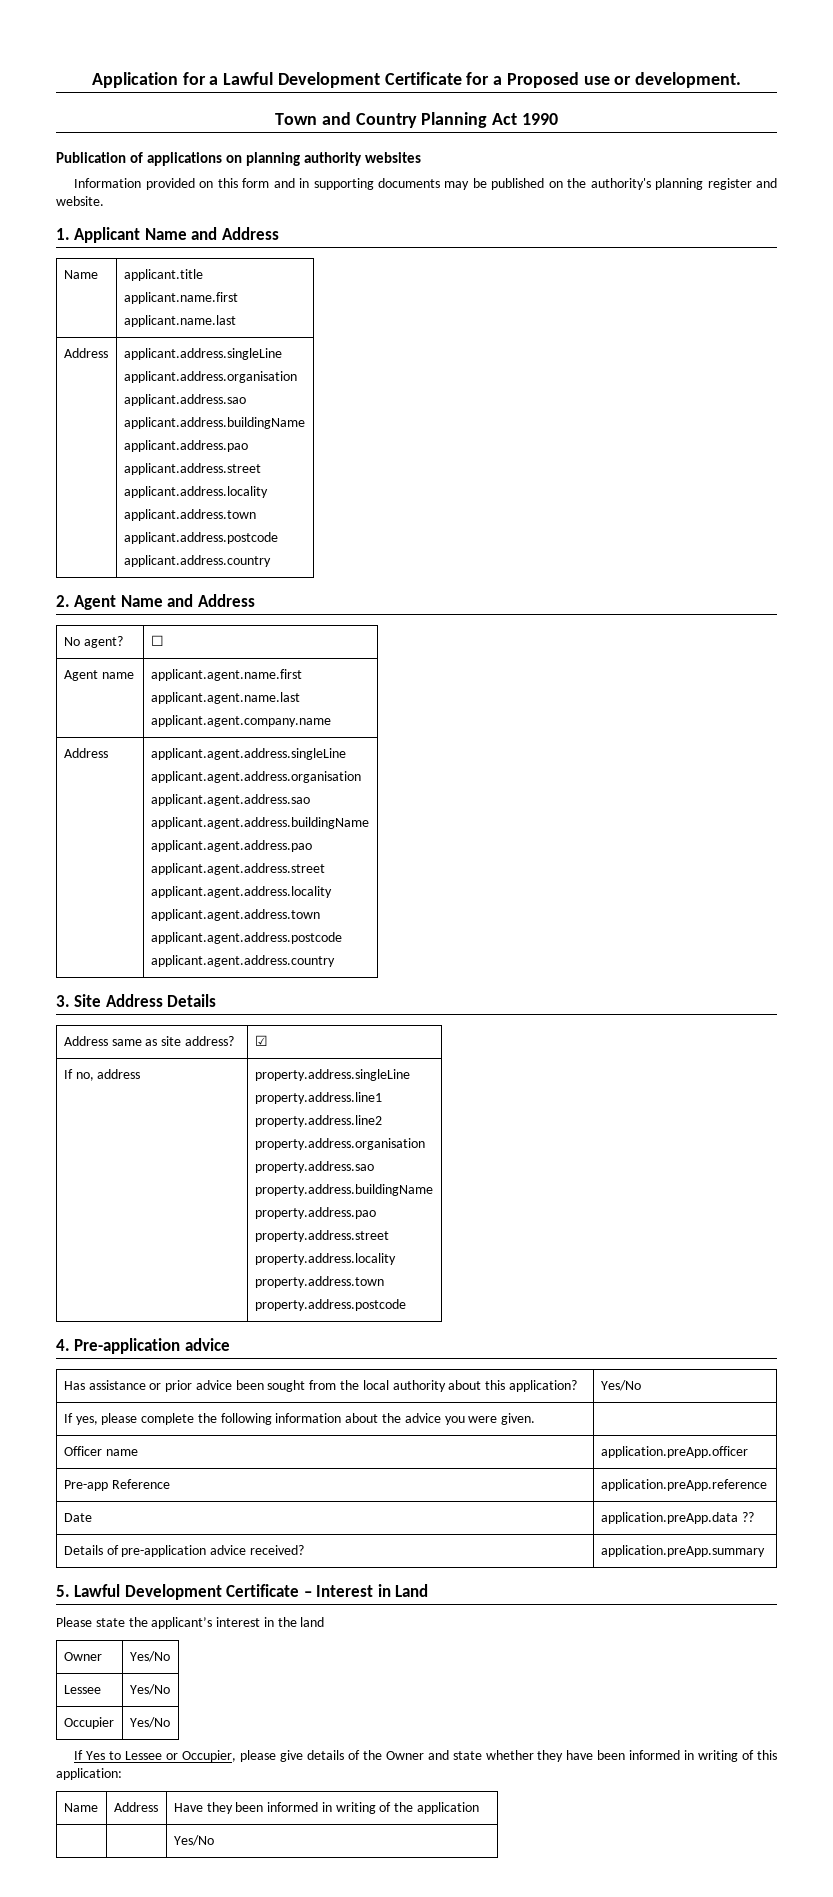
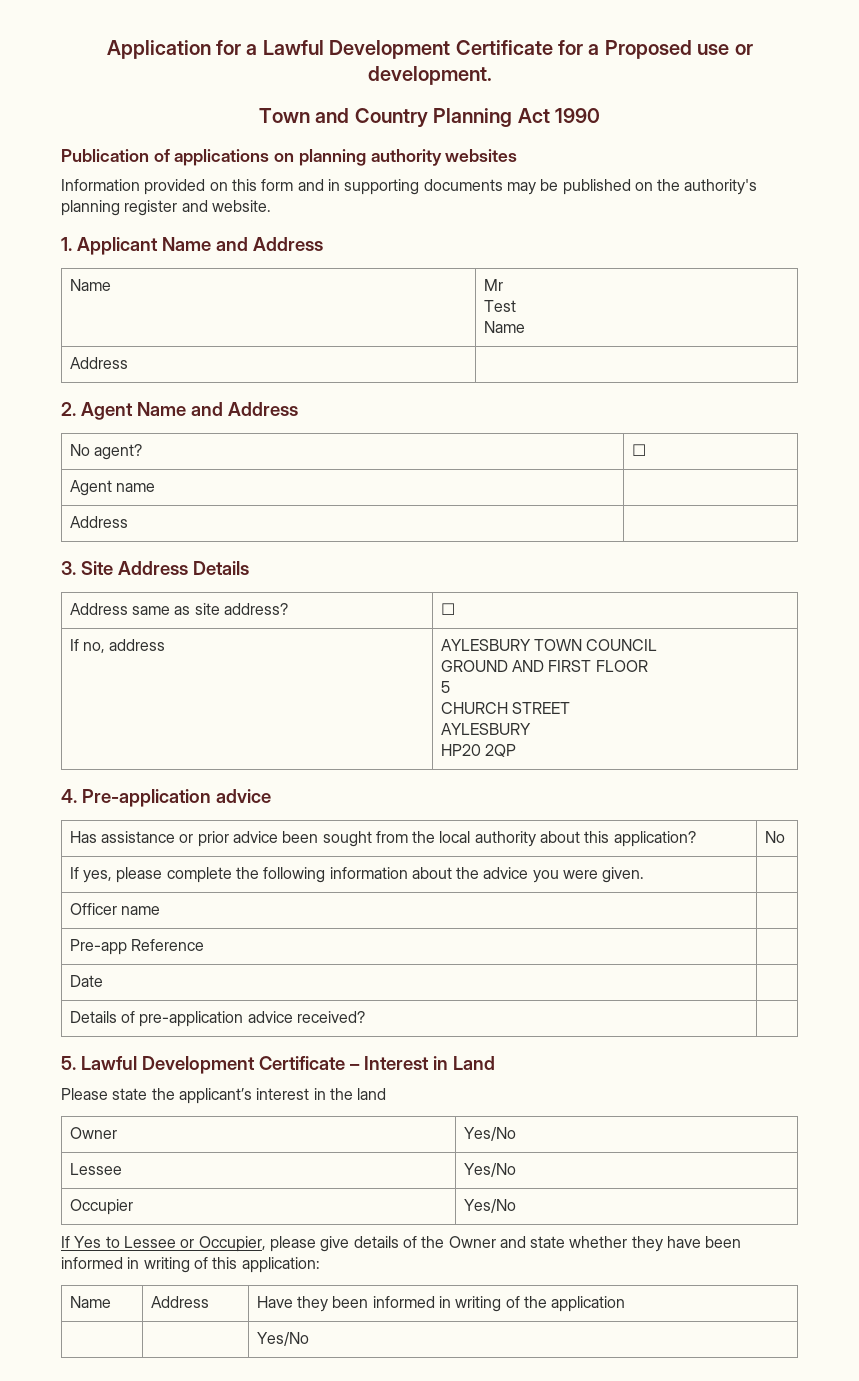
- Name | applicant.title
- applicant.name.first
- applicant.name.last
- Address | applicant.address.singleLine
- applicant.address.organisation
- applicant.address.sao
- applicant.address.buildingName
- applicant.address.pao
- applicant.address.street
- applicant.address.locality
- applicant.address.town
- applicant.address.postcode
- applicant.address.country
+ Name | Mr
+ Test
+ Name
+ Address |
- Agent name | applicant.agent.name.first
- applicant.agent.name.last
- applicant.agent.company.name
- Address | applicant.agent.address.singleLine
- applicant.agent.address.organisation
- applicant.agent.address.sao
- applicant.agent.address.buildingName
- applicant.agent.address.pao
- applicant.agent.address.street
- applicant.agent.address.locality
- applicant.agent.address.town
- applicant.agent.address.postcode
- applicant.agent.address.country
+ Agent name |
+ Address |
- Address same as site address? | ☑
+ Address same as site address? | ☐
- If no, address | property.address.singleLine
- property.address.line1
- property.address.line2
- property.address.organisation
- property.address.sao
- property.address.buildingName
- property.address.pao
- property.address.street
- property.address.locality
- property.address.town
- property.address.postcode
+ If no, address | AYLESBURY TOWN COUNCIL
+ GROUND AND FIRST FLOOR
+ 5
+ CHURCH STREET
+ AYLESBURY
+ HP20 2QP
- Has assistance or prior advice been sought from the local authority about this application? | Yes/No
+ Has assistance or prior advice been sought from the local authority about this application? | No
- Officer name | application.preApp.officer
+ Officer name |
- Pre-app Reference | application.preApp.reference
+ Pre-app Reference |
- Date | application.preApp.data ??
+ Date |
- Details of pre-application advice received? | application.preApp.summary
+ Details of pre-application advice received? |

